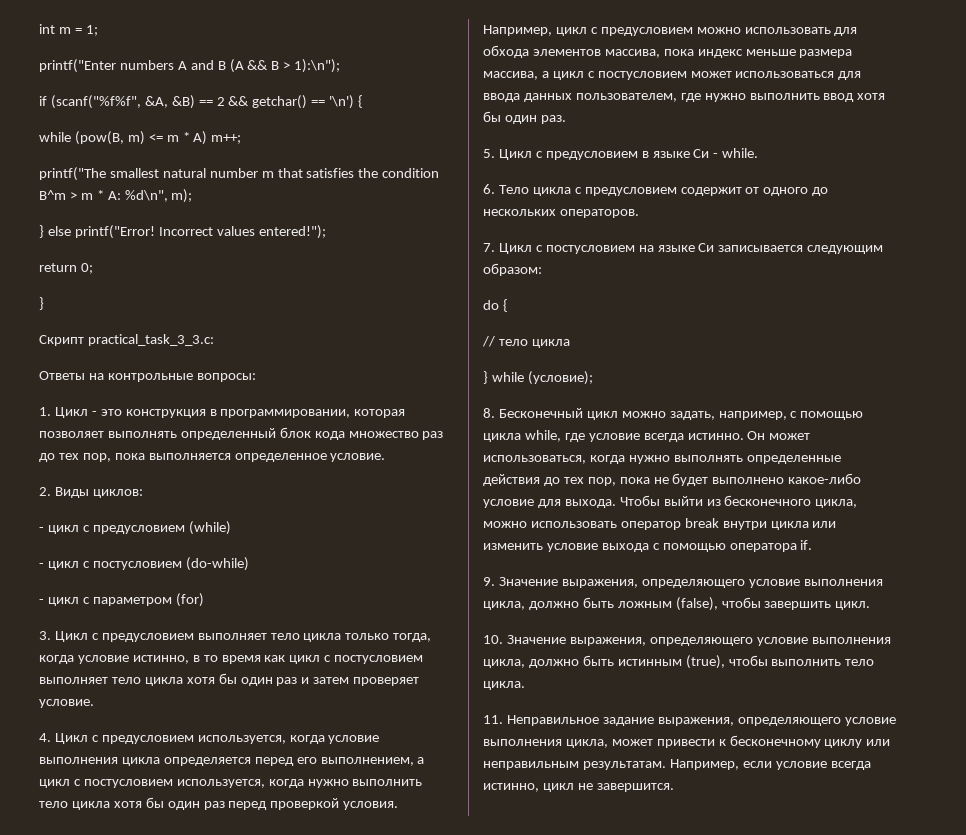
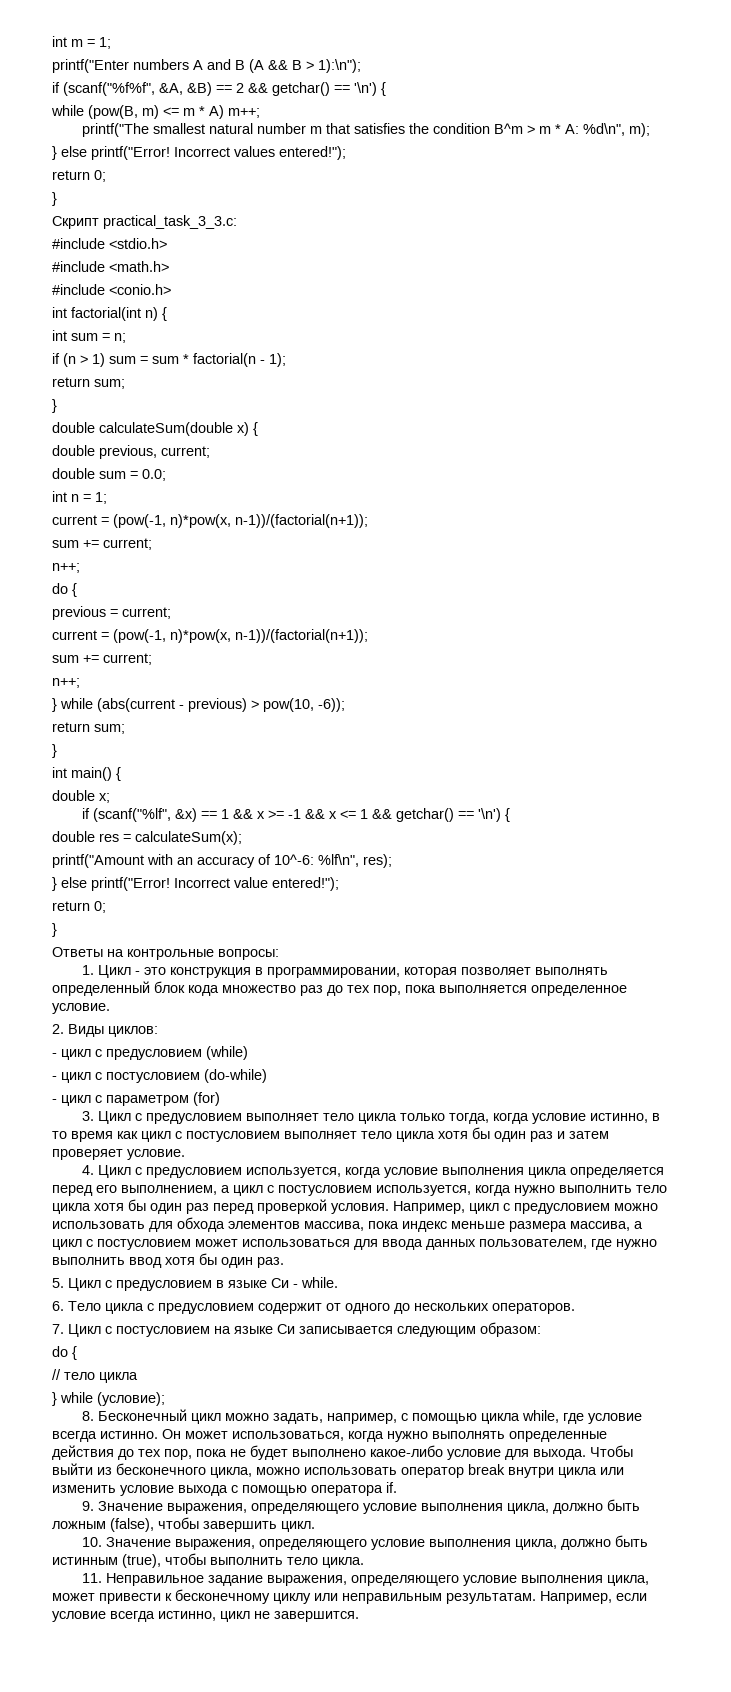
+ #include <stdio.h>
+ #include <math.h>
+ #include <conio.h>
+ int factorial(int n) {
+ int sum = n;
+ if (n > 1) sum = sum * factorial(n - 1);
+ return sum;
+ }
+ double calculateSum(double x) {
+ double previous, current;
+ double sum = 0.0;
+ int n = 1;
+ current = (pow(-1, n)*pow(x, n-1))/(factorial(n+1));
+ sum += current;
+ n++;
+ do {
+ previous = current;
+ current = (pow(-1, n)*pow(x, n-1))/(factorial(n+1));
+ sum += current;
+ n++;
+ } while (abs(current - previous) > pow(10, -6));
+ return sum;
+ }
+ int main() {
+ double x;
+ if (scanf("%lf", &x) == 1 && x >= -1 && x <= 1 && getchar() == '\n') {
+ double res = calculateSum(x);
+ printf("Amount with an accuracy of 10^-6: %lf\n", res);
+ } else printf("Error! Incorrect value entered!");
+ return 0;
+ }

